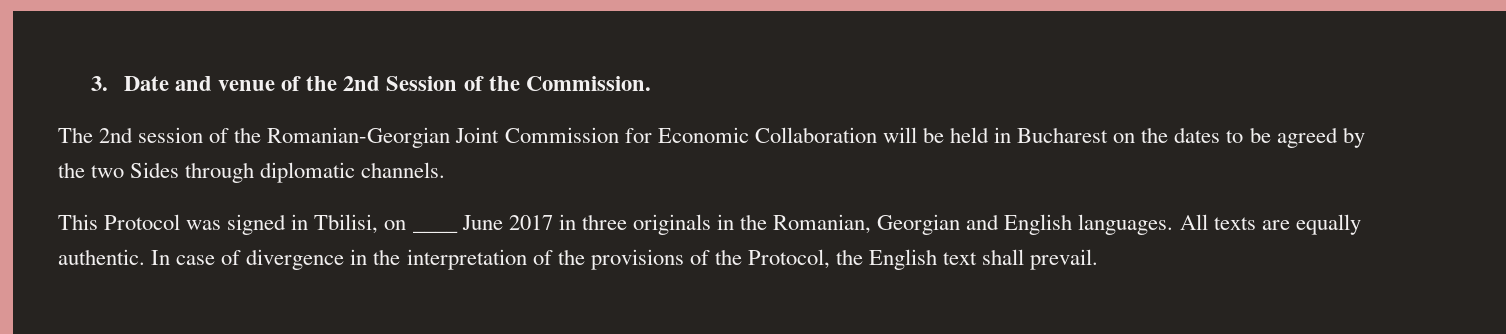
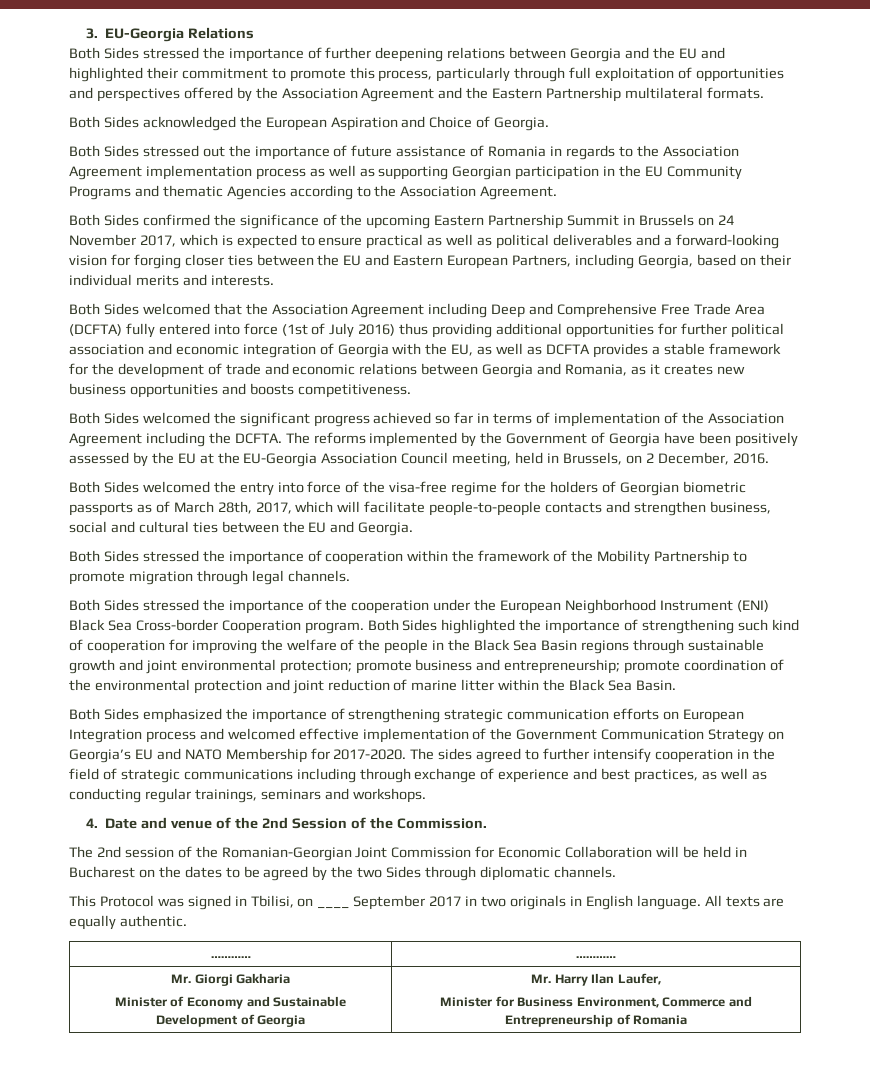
- 3. Date and venue of the 2nd Session of the Commission.
+ 3. EU-Georgia Relations
+ Both Sides stressed the importance of further deepening relations between Georgia and the EU and highlighted their commitment to promote this process, particularly through full exploitation of opportunities and perspectives offered by the Association Agreement and the Eastern Partnership multilateral formats.
+ Both Sides acknowledged the European Aspiration and Choice of Georgia.
+ Both Sides stressed out the importance of future assistance of Romania in regards to the Association Agreement implementation process as well as supporting Georgian participation in the EU Community Programs and thematic Agencies according to the Association Agreement.
+ Both Sides confirmed the significance of the upcoming Eastern Partnership Summit in Brussels on 24 November 2017, which is expected to ensure practical as well as political deliverables and a forward-looking vision for forging closer ties between the EU and Eastern European Partners, including Georgia, based on their individual merits and interests.
+ Both Sides welcomed that the Association Agreement including Deep and Comprehensive Free Trade Area (DCFTA) fully entered into force (1st of July 2016) thus providing additional opportunities for further political association and economic integration of Georgia with the EU, as well as DCFTA provides a stable framework for the development of trade and economic relations between Georgia and Romania, as it creates new business opportunities and boosts competitiveness.
+ Both Sides welcomed the significant progress achieved so far in terms of implementation of the Association Agreement including the DCFTA. The reforms implemented by the Government of Georgia have been positively assessed by the EU at the EU-Georgia Association Council meeting, held in Brussels, on 2 December, 2016.
+ Both Sides welcomed the entry into force of the visa-free regime for the holders of Georgian biometric passports as of March 28th, 2017, which will facilitate people-to-people contacts and strengthen business, social and cultural ties between the EU and Georgia.
+ Both Sides stressed the importance of cooperation within the framework of the Mobility Partnership to promote migration through legal channels.
+ Both Sides stressed the importance of the cooperation under the European Neighborhood Instrument (ENI) Black Sea Cross-border Cooperation program. Both Sides highlighted the importance of strengthening such kind of cooperation for improving the welfare of the people in the Black Sea Basin regions through sustainable growth and joint environmental protection; promote business and entrepreneurship; promote coordination of the environmental protection and joint reduction of marine litter within the Black Sea Basin.
+ Both Sides emphasized the importance of strengthening strategic communication efforts on European Integration process and welcomed effective implementation of the Government Communication Strategy on Georgia’s EU and NATO Membership for 2017-2020. The sides agreed to further intensify cooperation in the field of strategic communications including through exchange of experience and best practices, as well as conducting regular trainings, seminars and workshops.
+ 4. Date and venue of the 2nd Session of the Commission.
- This Protocol was signed in Tbilisi, on ____ June 2017 in three originals in the Romanian, Georgian and English languages.
+ This Protocol was signed in Tbilisi, on ____ September 2017 in two originals in English language.
- All texts are equally authentic. In case of divergence in the interpretation of the provisions of the Protocol, the English text shall prevail.
+ All texts are equally authentic.
+ ………… | …………
+ Mr. Giorgi Gakharia
+ Minister of Economy and Sustainable Development of Georgia | Mr. Harry Ilan Laufer,
+ Minister for Business Environment, Commerce and Entrepreneurship of Romania

